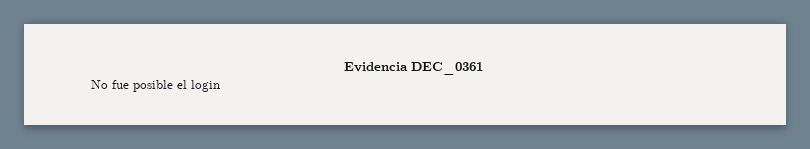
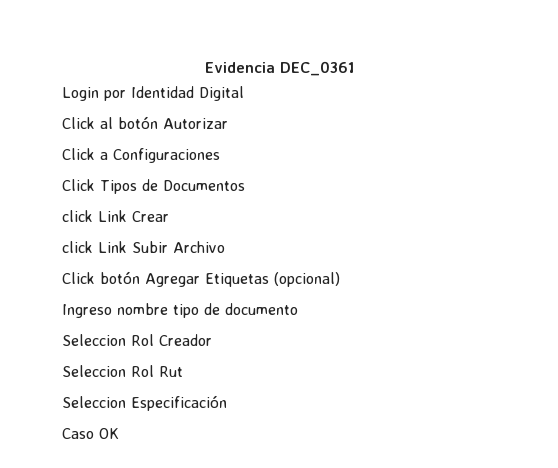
- No fue posible el login
+ Login por Identidad Digital
+ Click al botón Autorizar
+ Click a Configuraciones
+ Click Tipos de Documentos
+ click Link Crear
+ click Link Subir Archivo
+ Click botón Agregar Etiquetas (opcional)
+ Ingreso nombre tipo de documento
+ Seleccion Rol Creador
+ Seleccion Rol Rut
+ Seleccion Especificación
+ Caso OK

